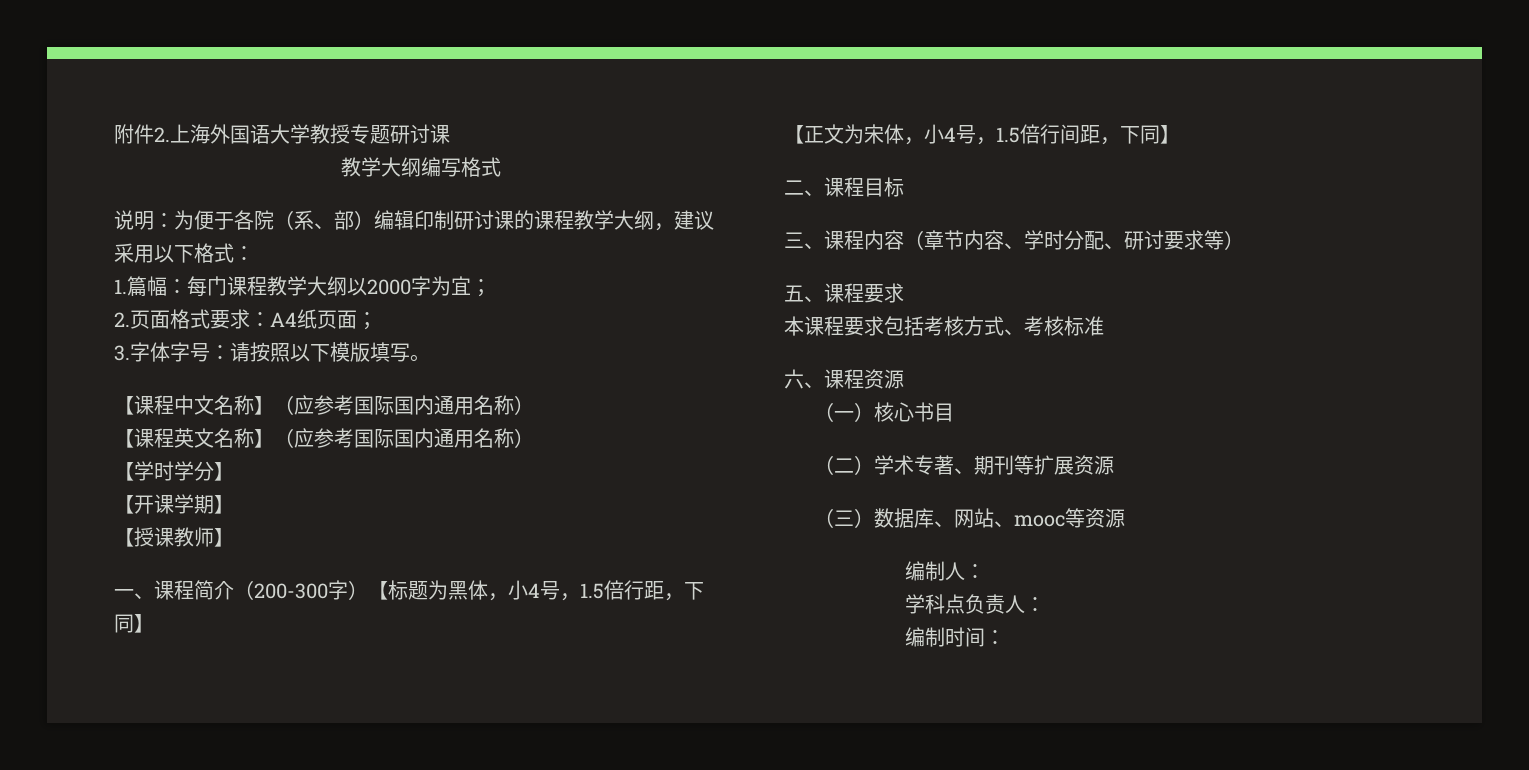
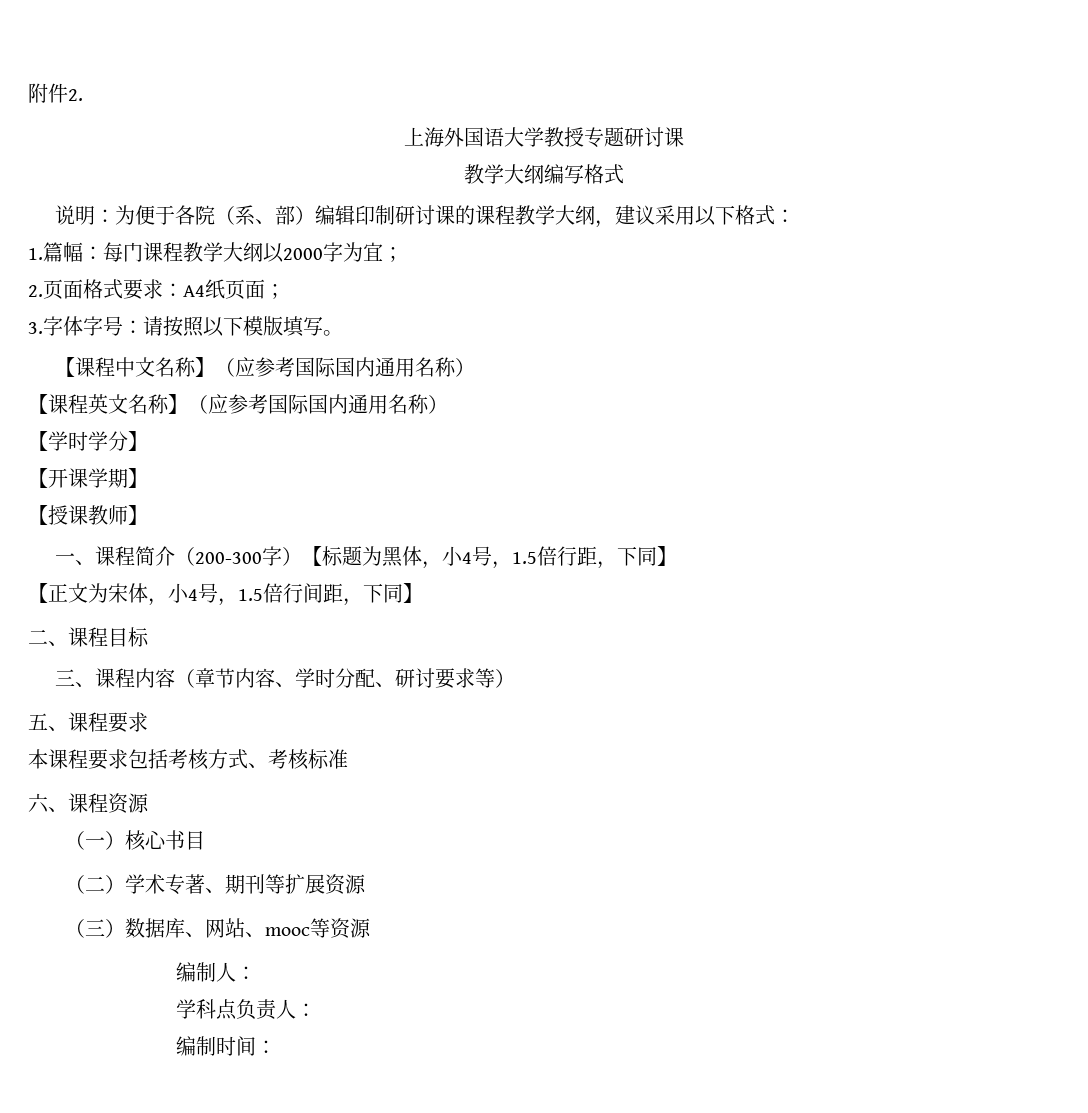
- 附件2.上海外国语大学教授专题研讨课
+ 附件2.
+ 上海外国语大学教授专题研讨课

